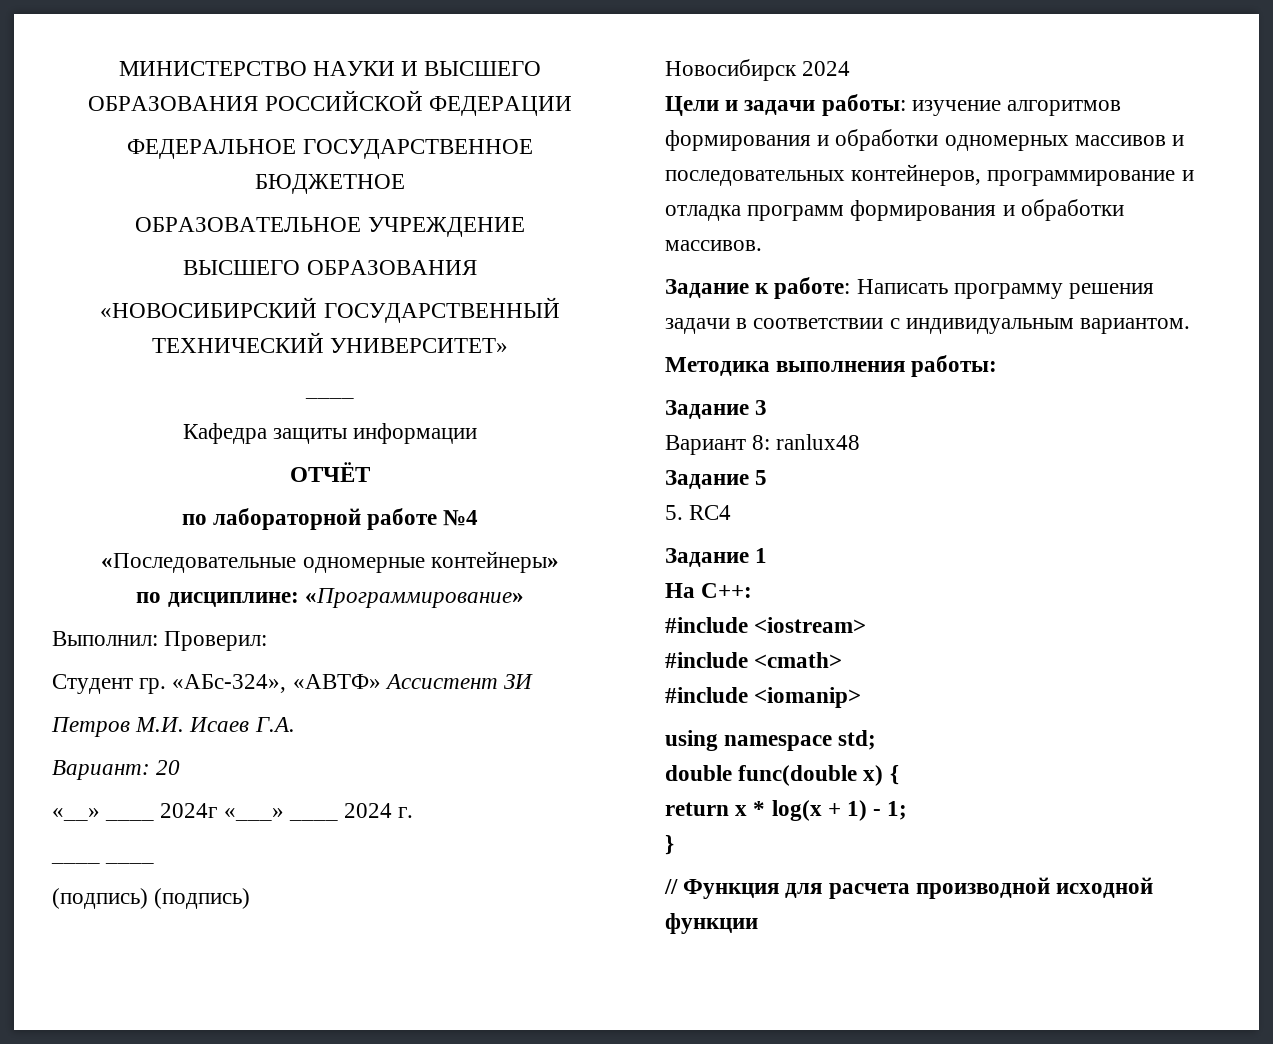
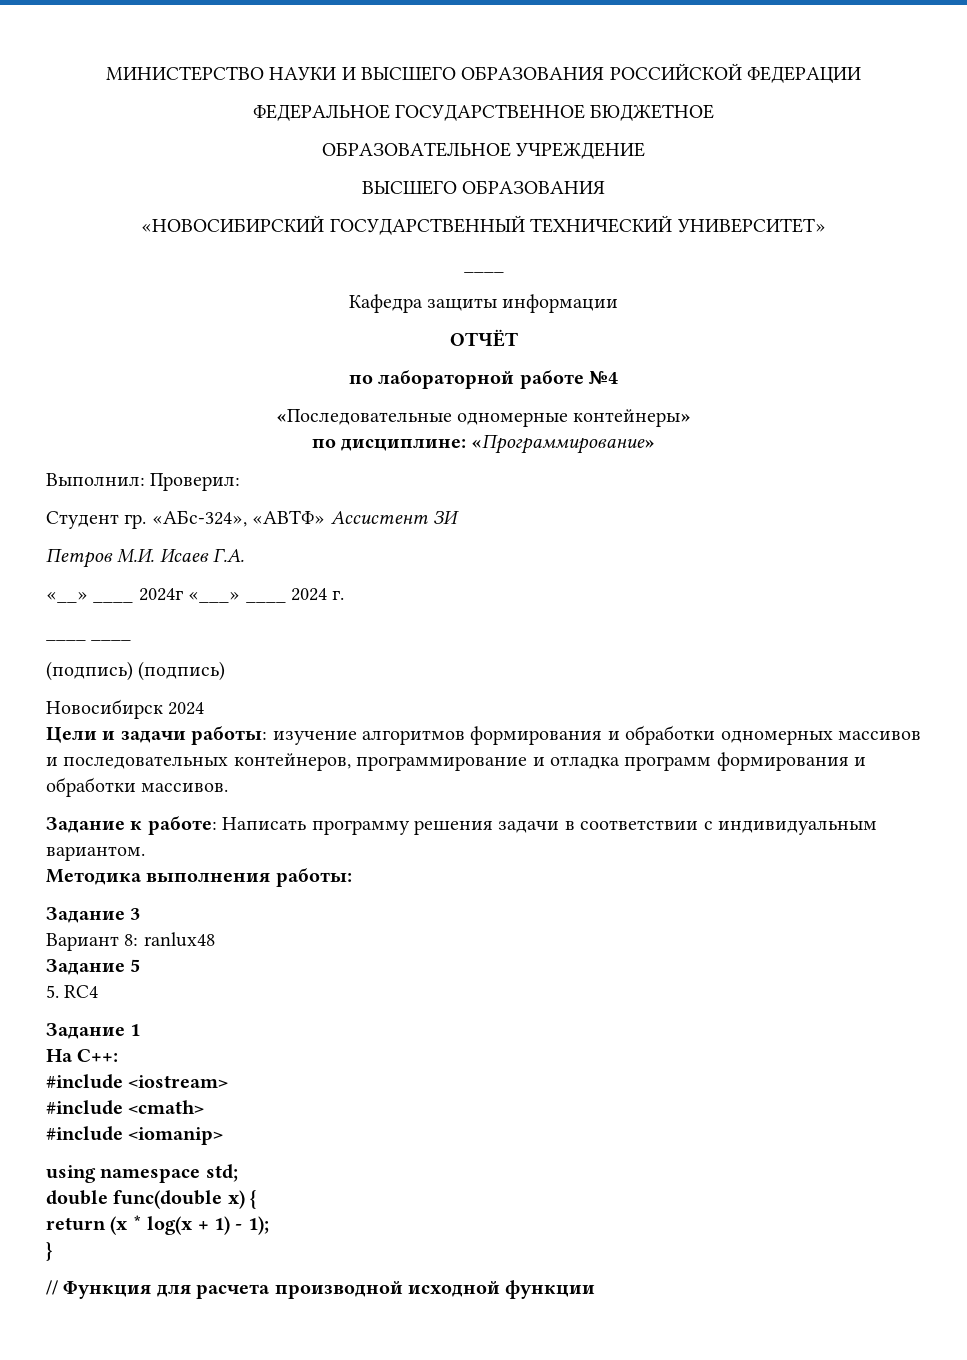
- Вариант: 20
- return x * log(x + 1) - 1;
+ return (x * log(x + 1) - 1);

